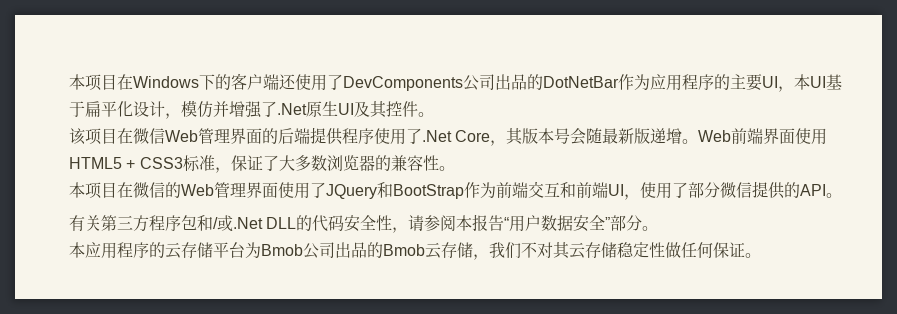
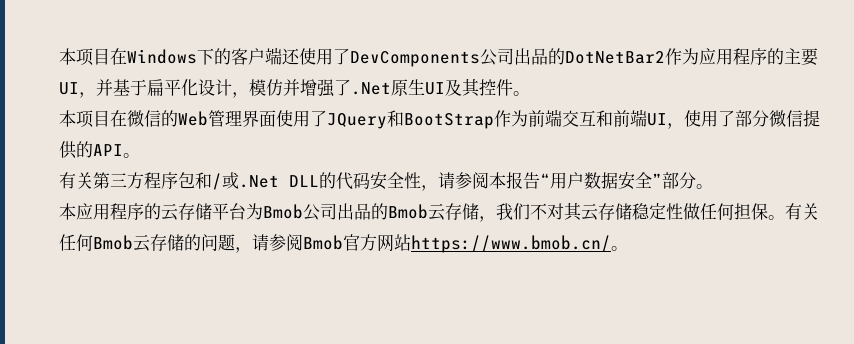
- 本项目在Windows下的客户端还使用了DevComponents公司出品的DotNetBar作为应用程序的主要UI，本UI基于扁平化设计，模仿并增强了.Net原生UI及其控件。
+ 本项目在Windows下的客户端还使用了DevComponents公司出品的DotNetBar2作为应用程序的主要UI，并基于扁平化设计，模仿并增强了.Net原生UI及其控件。
- 该项目在微信Web管理界面的后端提供程序使用了.Net Core，其版本号会随最新版递增。Web前端界面使用HTML5 + CSS3标准，保证了大多数浏览器的兼容性。
- 本应用程序的云存储平台为Bmob公司出品的Bmob云存储，我们不对其云存储稳定性做任何保证。
+ 本应用程序的云存储平台为Bmob公司出品的Bmob云存储，我们不对其云存储稳定性做任何担保。有关任何Bmob云存储的问题，请参阅Bmob官方网站https://www.bmob.cn/。

